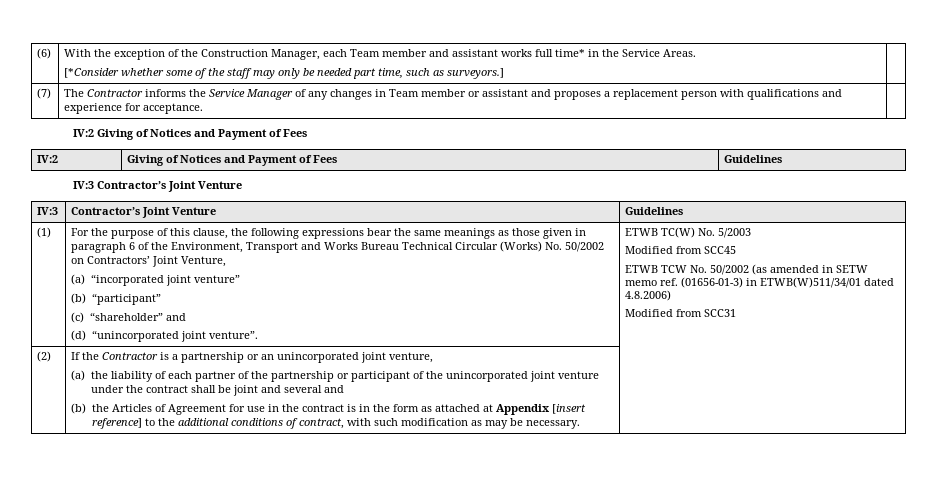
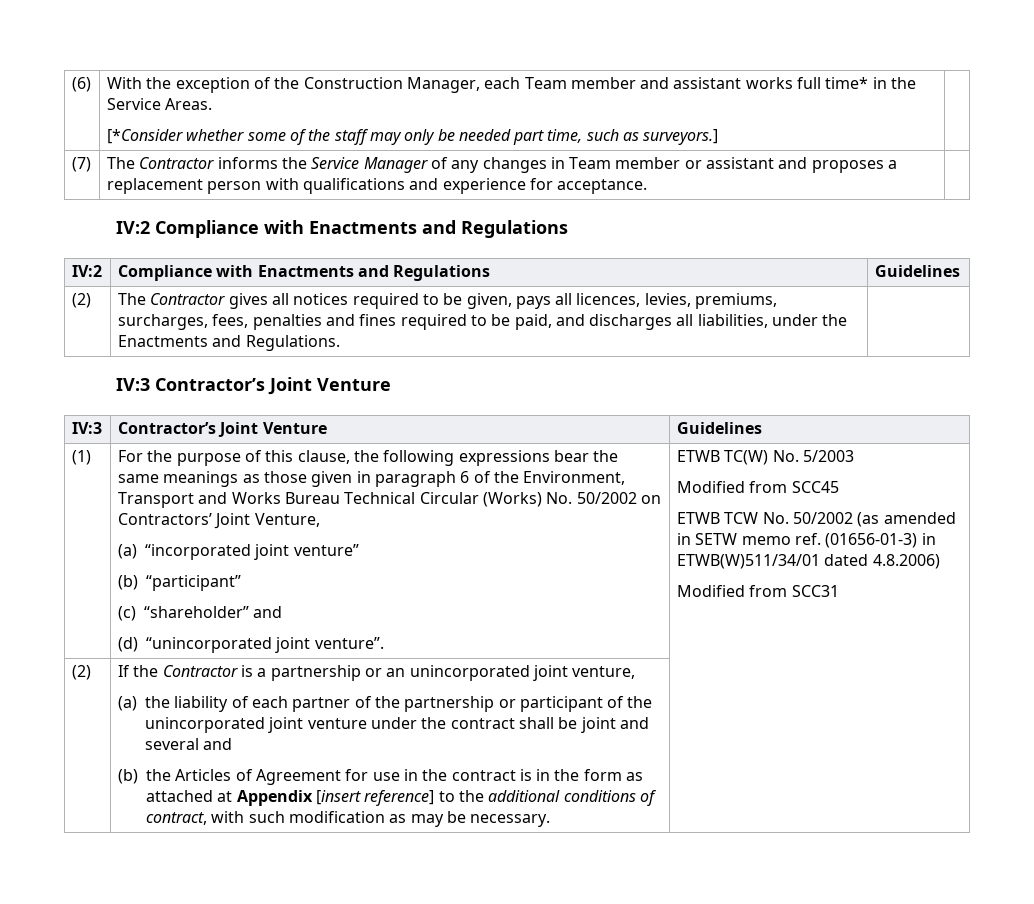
- IV:2 Giving of Notices and Payment of Fees
- IV:2 | Giving of Notices and Payment of Fees | Guidelines
+ IV:2 Compliance with Enactments and Regulations
+ IV:2 | Compliance with Enactments and Regulations | Guidelines
+ (2) | The Contractor gives all notices required to be given, pays all licences, levies, premiums, surcharges, fees, penalties and fines required to be paid, and discharges all liabilities, under the Enactments and Regulations. |

